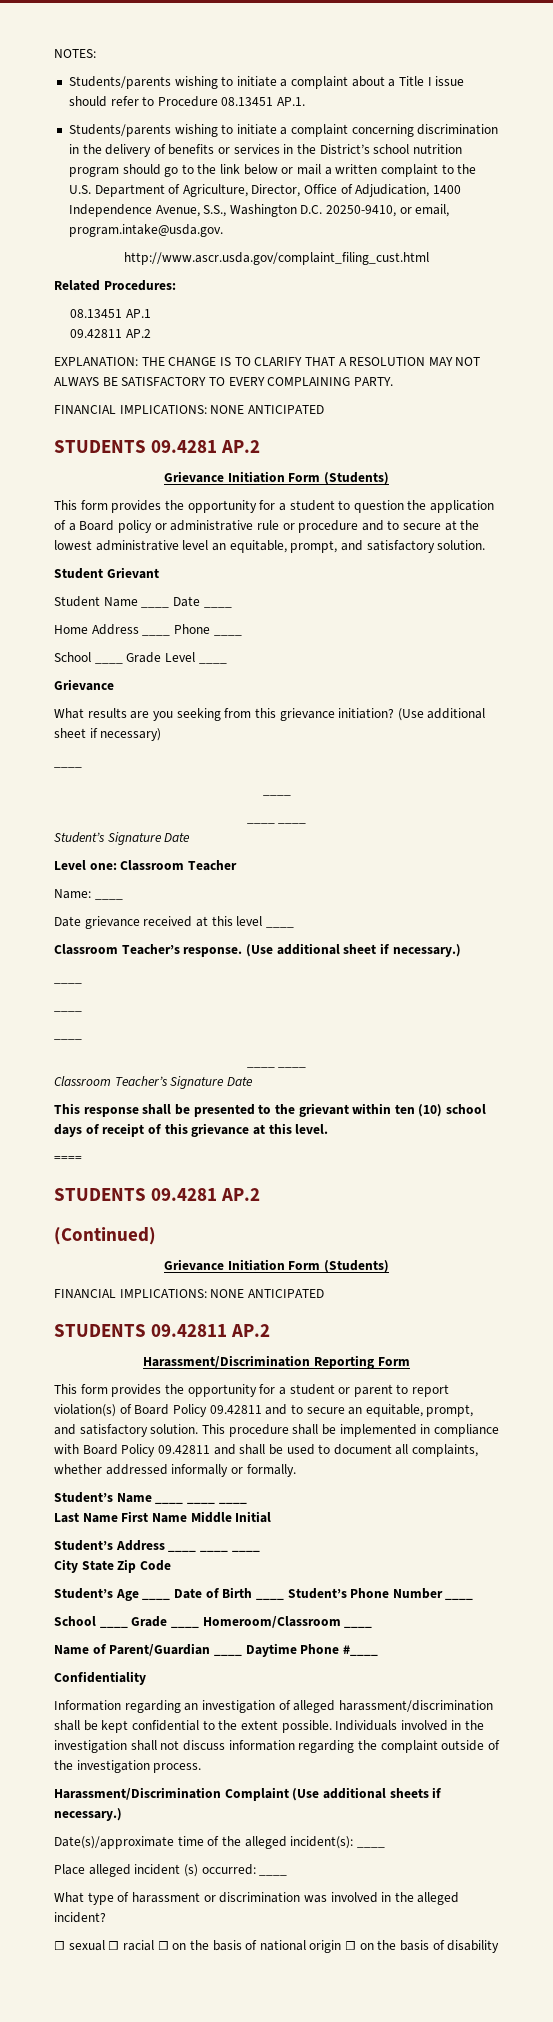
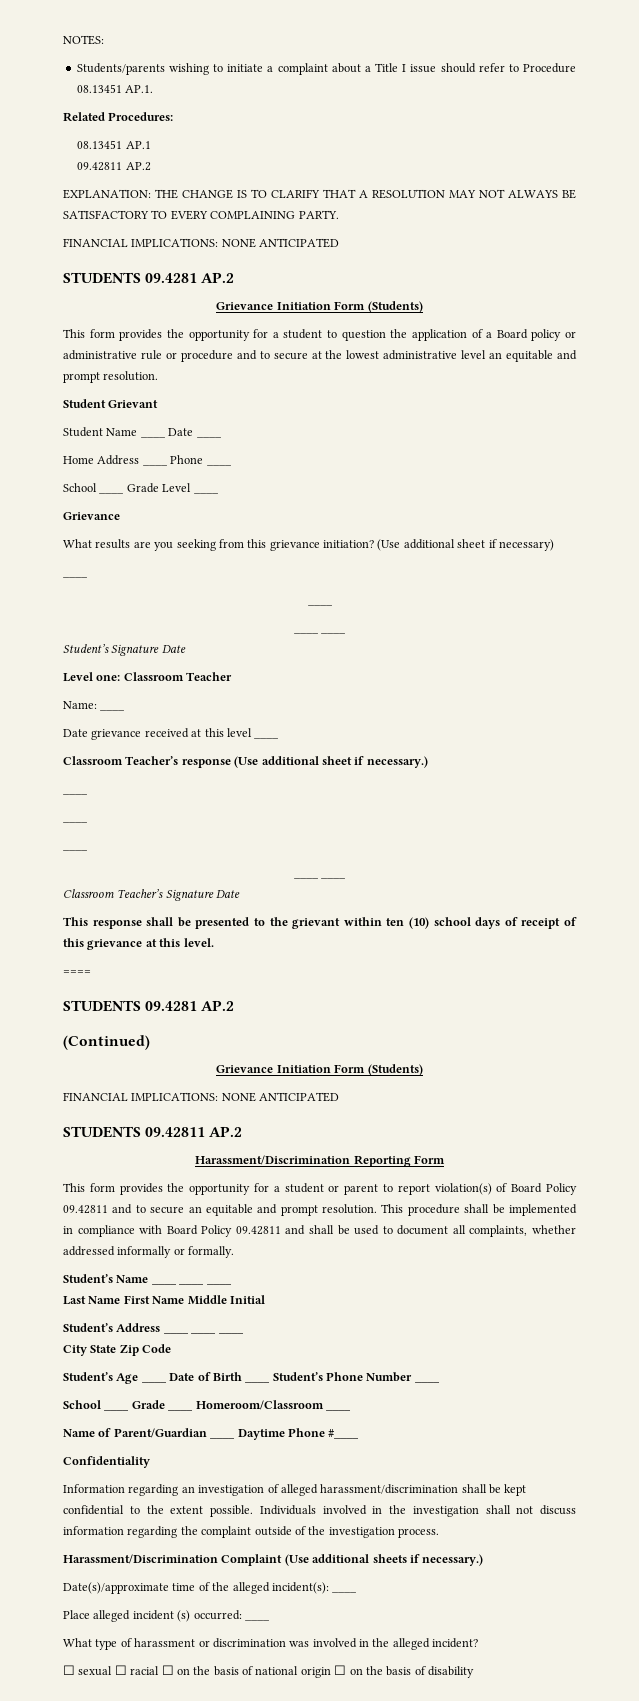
- Students/parents wishing to initiate a complaint concerning discrimination in the delivery of benefits or services in the District’s school nutrition program should go to the link below or mail a written complaint to the U.S. Department of Agriculture, Director, Office of Adjudication, 1400 Independence Avenue, S.S., Washington D.C. 20250-9410, or email, program.intake@usda.gov.
- http://www.ascr.usda.gov/complaint_filing_cust.html
- This form provides the opportunity for a student to question the application of a Board policy or administrative rule or procedure and to secure at the lowest administrative level an equitable, prompt, and satisfactory solution.
+ This form provides the opportunity for a student to question the application of a Board policy or administrative rule or procedure and to secure at the lowest administrative level an equitable and prompt resolution.
- Classroom Teacher’s response. (Use additional sheet if necessary.)
+ Classroom Teacher’s response (Use additional sheet if necessary.)
- This form provides the opportunity for a student or parent to report violation(s) of Board Policy 09.42811 and to secure an equitable, prompt, and satisfactory solution.
+ This form provides the opportunity for a student or parent to report violation(s) of Board Policy 09.42811 and to secure an equitable and prompt resolution.

